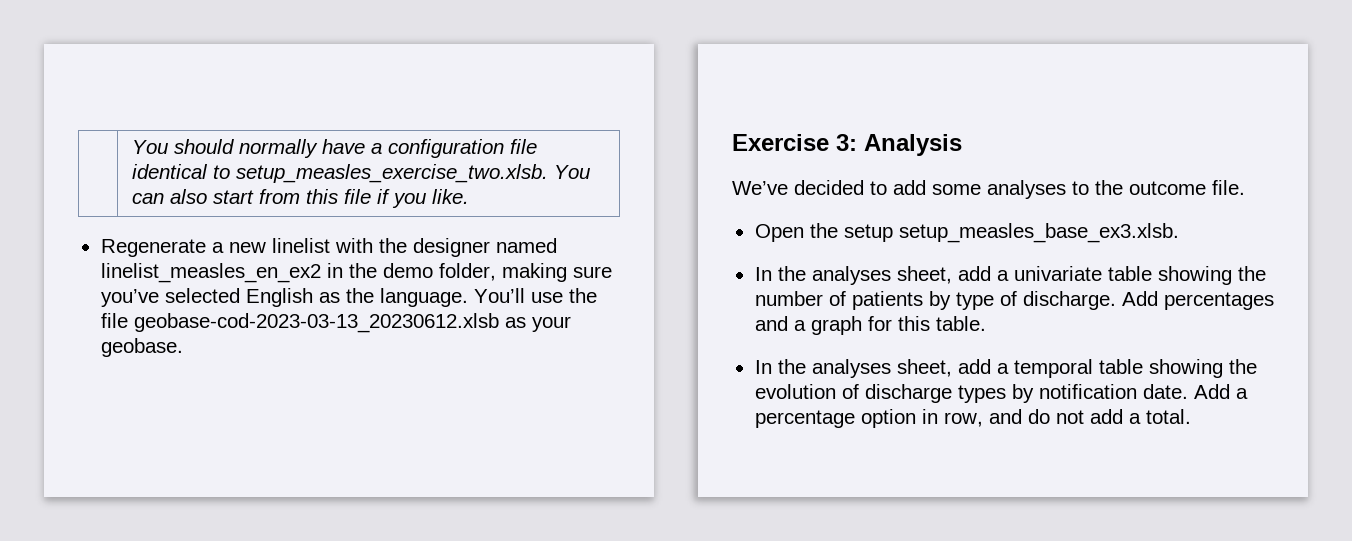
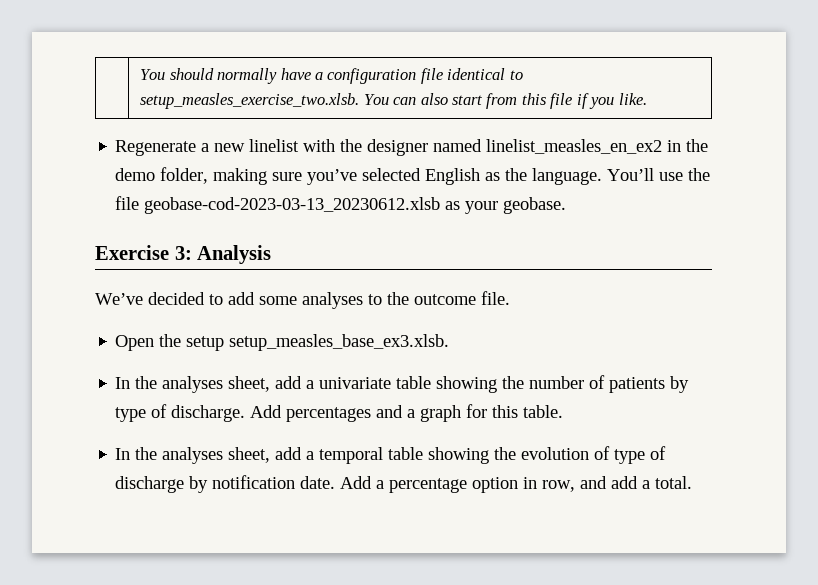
- In the analyses sheet, add a temporal table showing the evolution of discharge types by notification date.
+ In the analyses sheet, add a temporal table showing the evolution of type of discharge by notification date.
- Add a percentage option in row, and do not add a total.
+ Add a percentage option in row, and add a total.

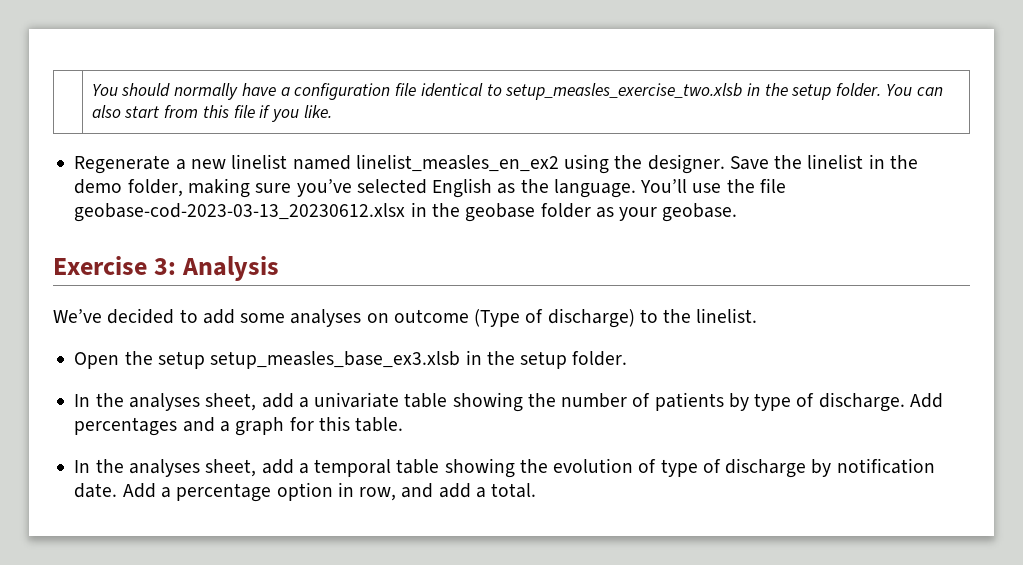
- | You should normally have a configuration file identical to setup_measles_exercise_two.xlsb. You can also start from this file if you like.
+ | You should normally have a configuration file identical to setup_measles_exercise_two.xlsb in the setup folder. You can also start from this file if you like.
- Regenerate a new linelist with the designer named linelist_measles_en_ex2 in the demo folder, making sure you’ve selected English as the language.
+ Regenerate a new linelist named linelist_measles_en_ex2 using the designer. Save the linelist in the demo folder, making sure you’ve selected English as the language.
- You’ll use the file geobase-cod-2023-03-13_20230612.xlsb as your geobase.
+ You’ll use the file geobase-cod-2023-03-13_20230612.xlsx in the geobase folder as your geobase.
- We’ve decided to add some analyses to the outcome file.
- Open the setup setup_measles_base_ex3.xlsb.
+ We’ve decided to add some analyses on outcome (Type of discharge) to the linelist.
+ Open the setup setup_measles_base_ex3.xlsb in the setup folder.

